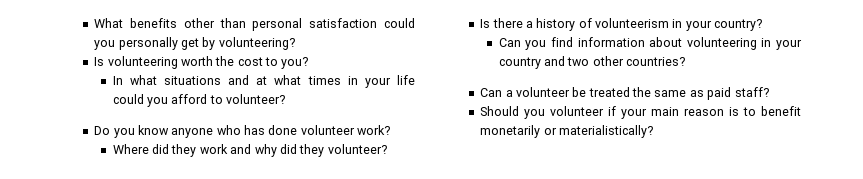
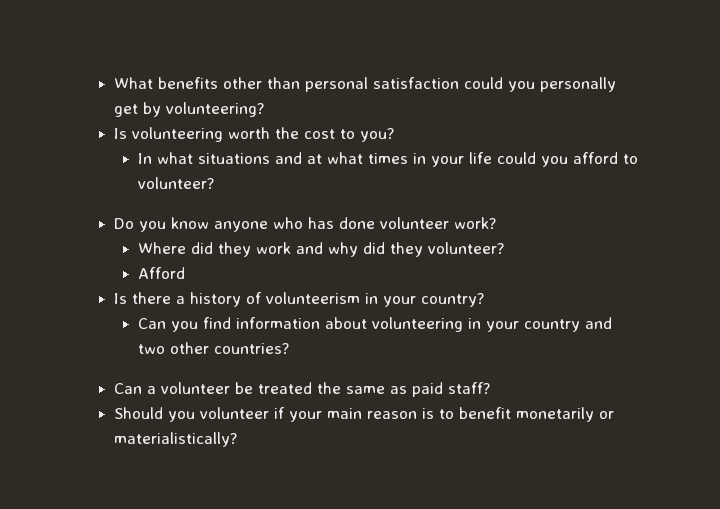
+ Afford

